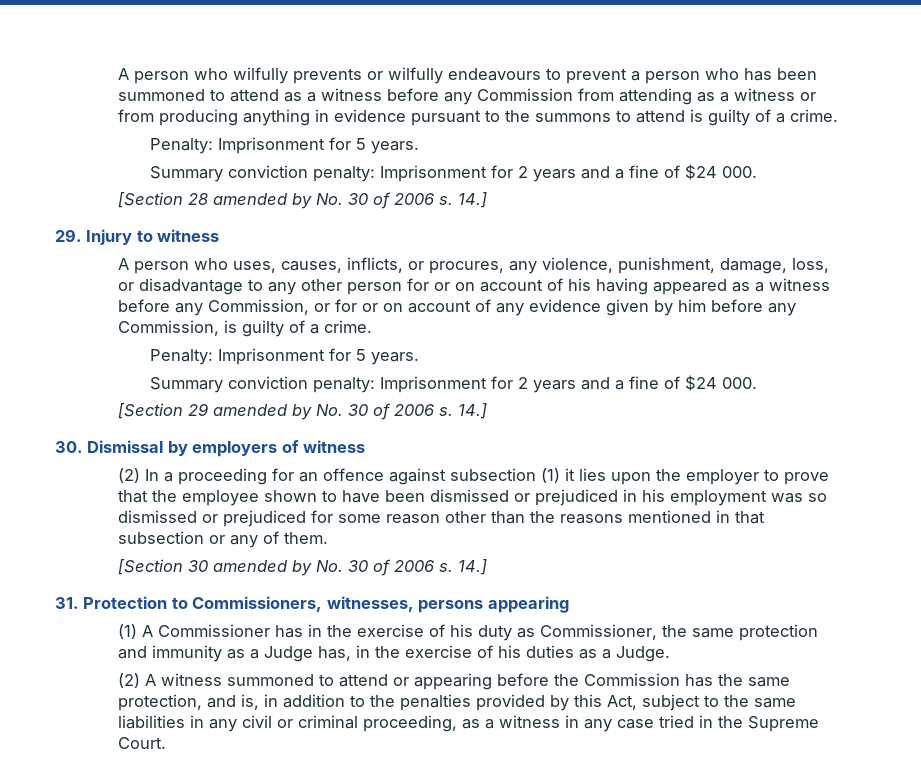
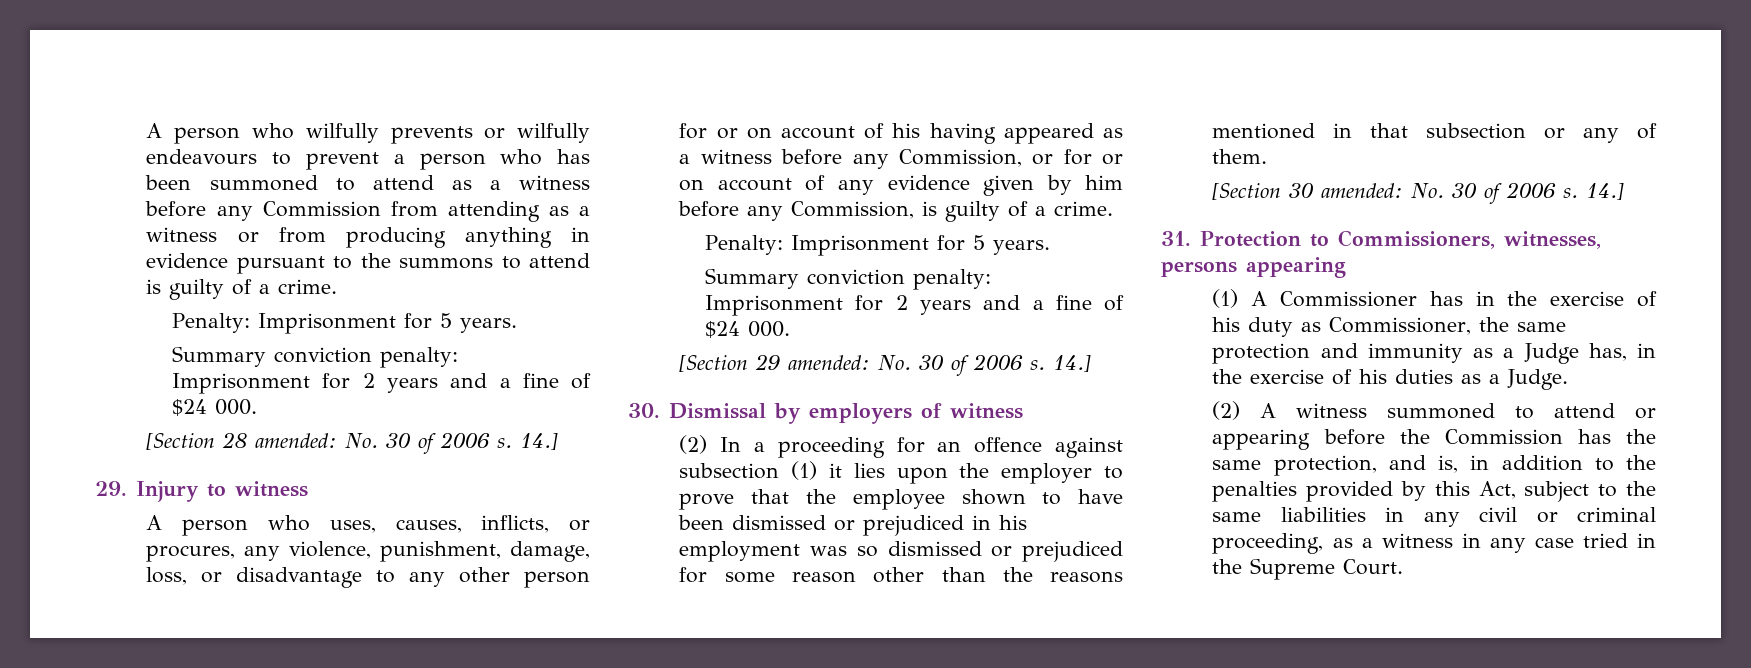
- [Section 28 amended by No. 30 of 2006 s.
+ [Section 28 amended: No. 30 of 2006 s.
- [Section 29 amended by No. 30 of 2006 s.
+ [Section 29 amended: No. 30 of 2006 s.
- [Section 30 amended by No. 30 of 2006 s.
+ [Section 30 amended: No. 30 of 2006 s.

